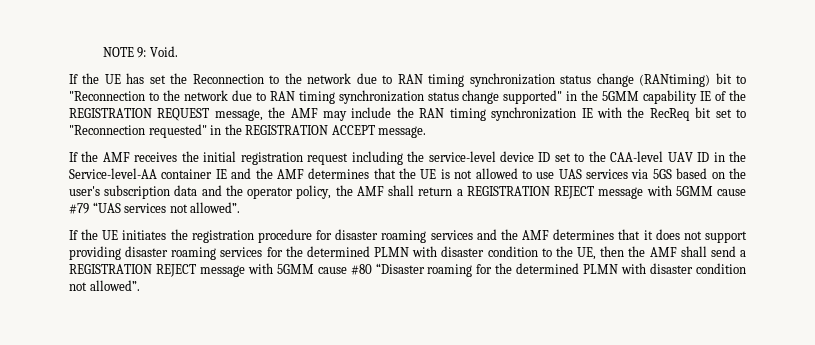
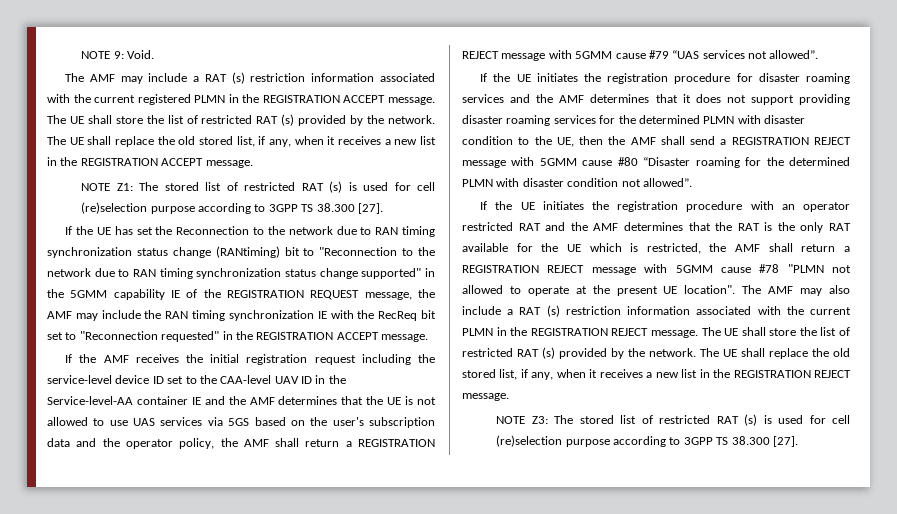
+ The AMF may include a RAT (s) restriction information associated with the current registered PLMN in the REGISTRATION ACCEPT message. The UE shall store the list of restricted RAT (s) provided by the network. The UE shall replace the old stored list, if any, when it receives a new list in the REGISTRATION ACCEPT message.
+ NOTE Z1: The stored list of restricted RAT (s) is used for cell (re)selection purpose according to 3GPP TS 38.300 [27].
+ If the UE initiates the registration procedure with an operator restricted RAT and the AMF determines that the RAT is the only RAT available for the UE which is restricted, the AMF shall return a REGISTRATION REJECT message with 5GMM cause #78 "PLMN not allowed to operate at the present UE location". The AMF may also include a RAT (s) restriction information associated with the current PLMN in the REGISTRATION REJECT message. The UE shall store the list of restricted RAT (s) provided by the network. The UE shall replace the old stored list, if any, when it receives a new list in the REGISTRATION REJECT message.
+ NOTE Z3: The stored list of restricted RAT (s) is used for cell (re)selection purpose according to 3GPP TS 38.300 [27].

